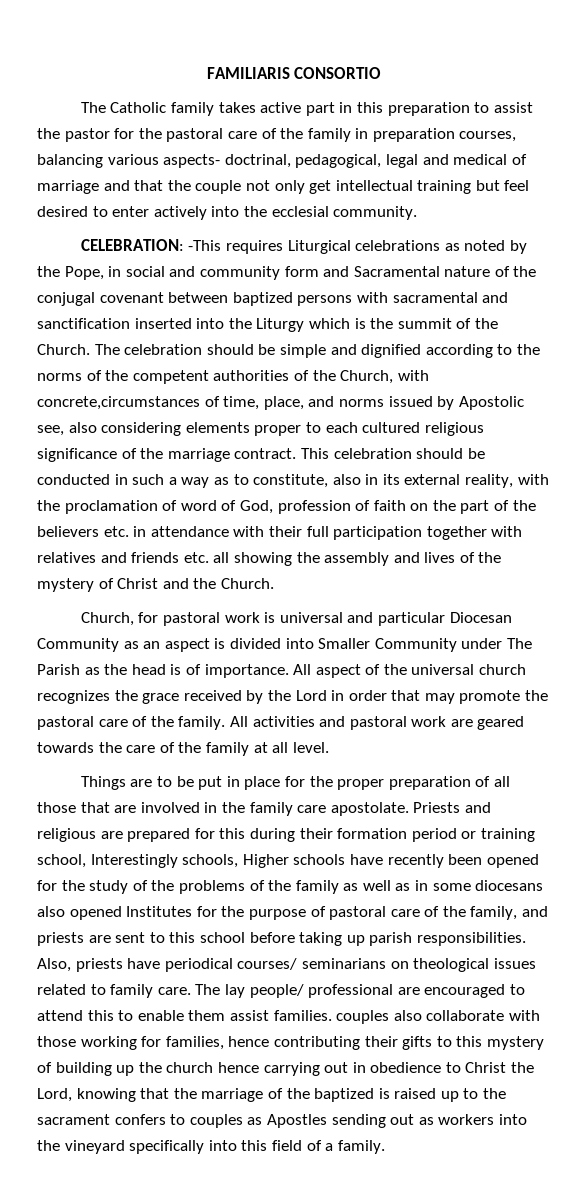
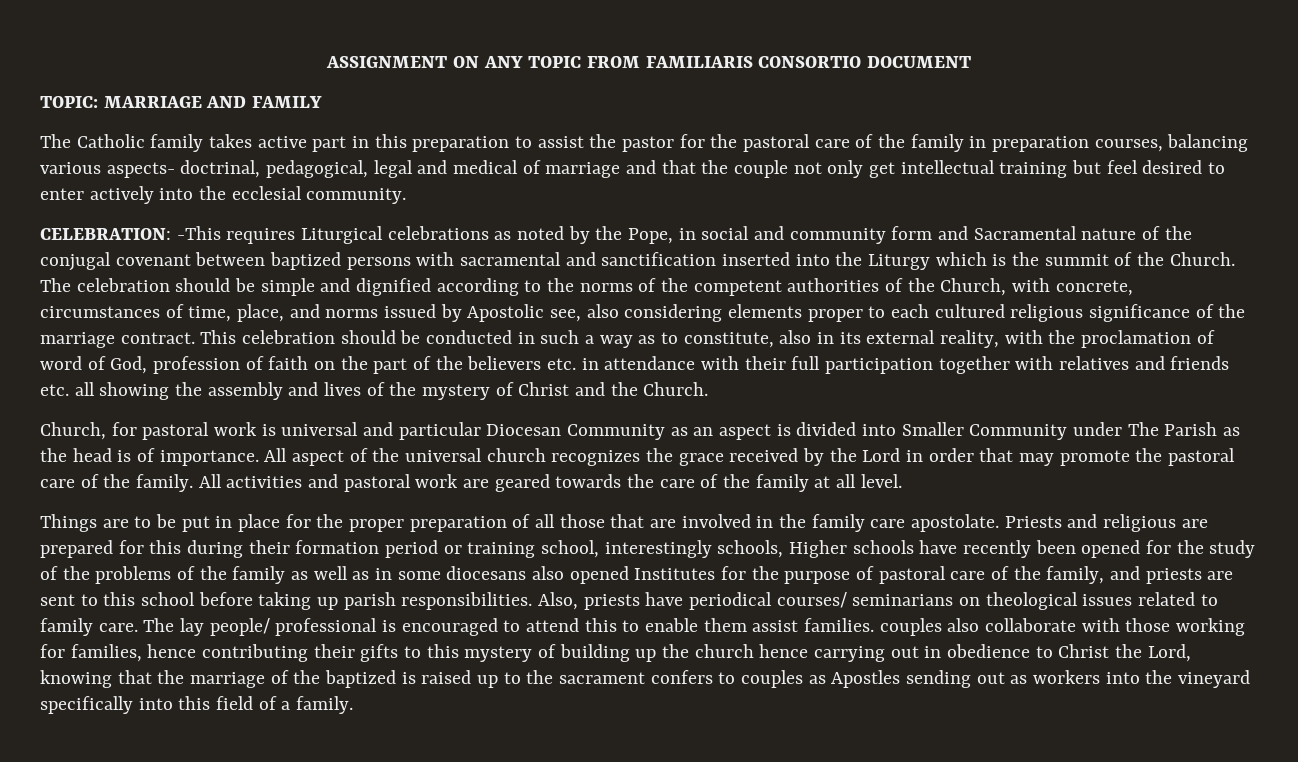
- FAMILIARIS CONSORTIO
+ ASSIGNMENT ON ANY TOPIC FROM FAMILIARIS CONSORTIO DOCUMENT
+ TOPIC: MARRIAGE AND FAMILY
- The celebration should be simple and dignified according to the norms of the competent authorities of the Church, with concrete,circumstances of time, place, and norms issued by Apostolic see, also considering elements proper to each cultured religious significance of the marriage contract.
+ The celebration should be simple and dignified according to the norms of the competent authorities of the Church, with concrete, circumstances of time, place, and norms issued by Apostolic see, also considering elements proper to each cultured religious significance of the marriage contract.
- Priests and religious are prepared for this during their formation period or training school, Interestingly schools, Higher schools have recently been opened for the study of the problems of the family as well as in some diocesans also opened Institutes for the purpose of pastoral care of the family, and priests are sent to this school before taking up parish responsibilities.
+ Priests and religious are prepared for this during their formation period or training school, interestingly schools, Higher schools have recently been opened for the study of the problems of the family as well as in some diocesans also opened Institutes for the purpose of pastoral care of the family, and priests are sent to this school before taking up parish responsibilities.
- The lay people/ professional are encouraged to attend this to enable them assist families. couples also collaborate with those working for families, hence contributing their gifts to this mystery of building up the church hence carrying out in obedience to Christ the Lord, knowing that the marriage of the baptized is raised up to the sacrament confers to couples as Apostles sending out as workers into the vineyard specifically into this field of a family.
+ The lay people/ professional is encouraged to attend this to enable them assist families. couples also collaborate with those working for families, hence contributing their gifts to this mystery of building up the church hence carrying out in obedience to Christ the Lord, knowing that the marriage of the baptized is raised up to the sacrament confers to couples as Apostles sending out as workers into the vineyard specifically into this field of a family.

